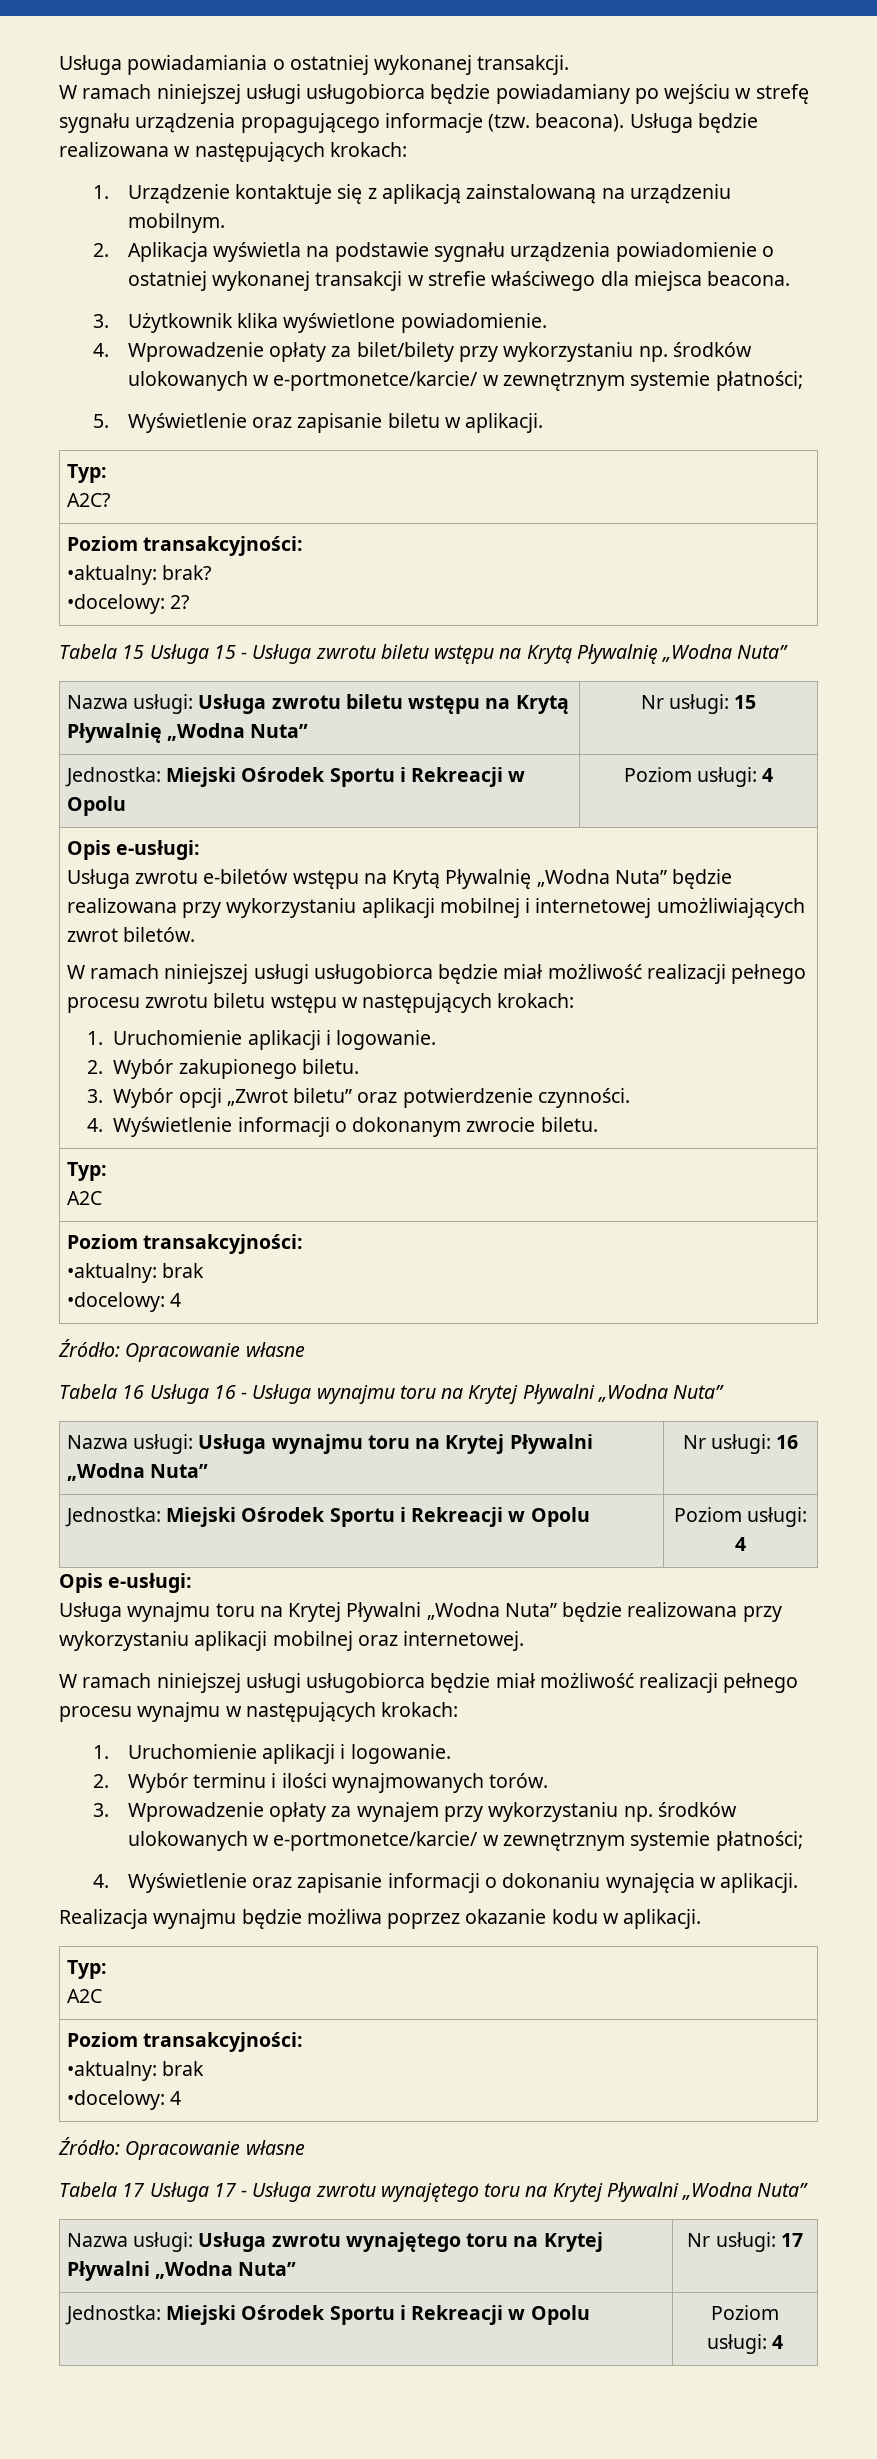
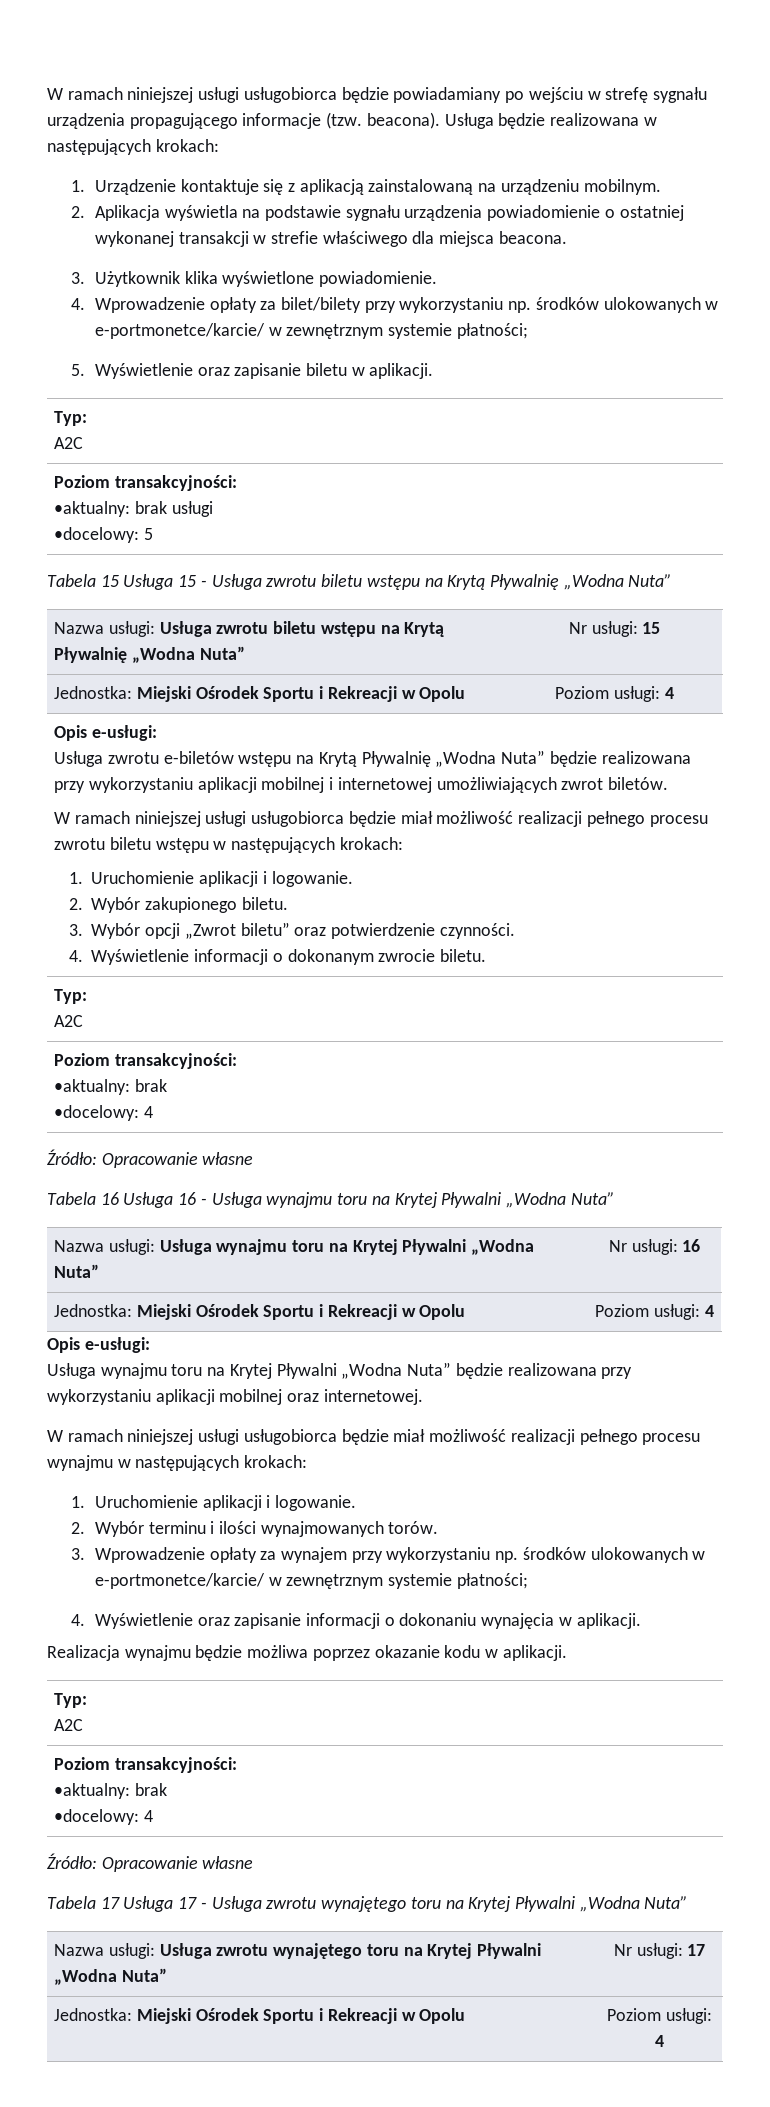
- Usługa powiadamiania o ostatniej wykonanej transakcji.
  5. Wyświetlenie oraz zapisanie biletu w aplikacji.
  Typ:
- A2C?
+ A2C
  Poziom transakcyjności:
- •aktualny: brak?
- •docelowy: 2?
+ •aktualny: brak usługi
+ •docelowy: 5

